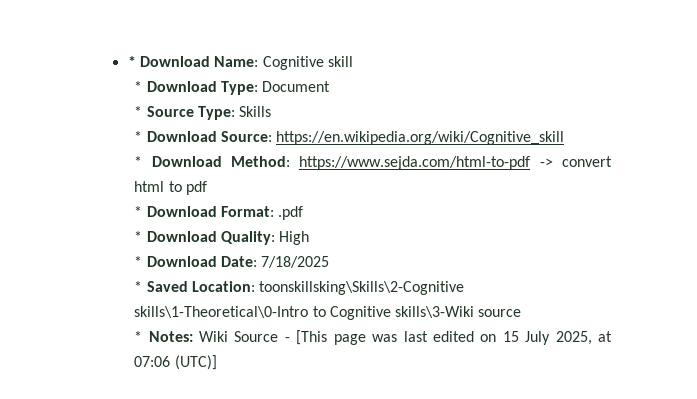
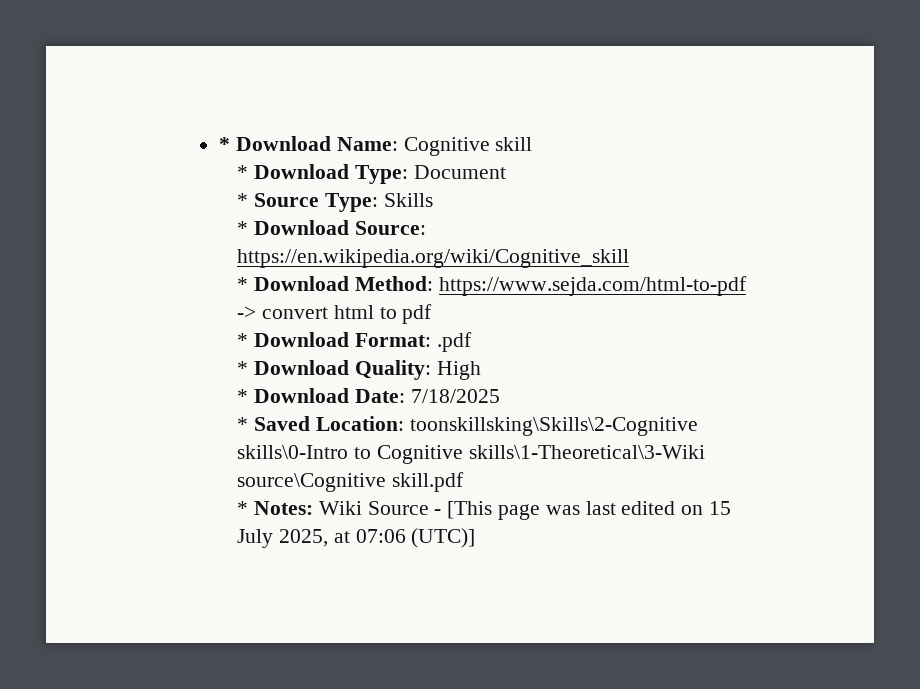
- * Saved Location: toonskillsking\Skills\2-Cognitive skills\1-Theoretical\0-Intro to Cognitive skills\3-Wiki source
+ * Saved Location: toonskillsking\Skills\2-Cognitive skills\0-Intro to Cognitive skills\1-Theoretical\3-Wiki source\Cognitive skill.pdf

